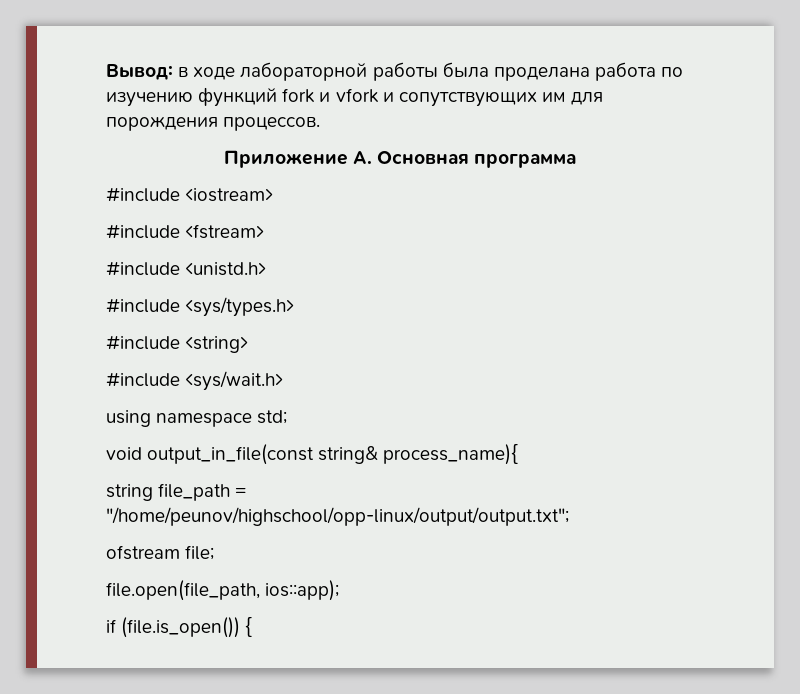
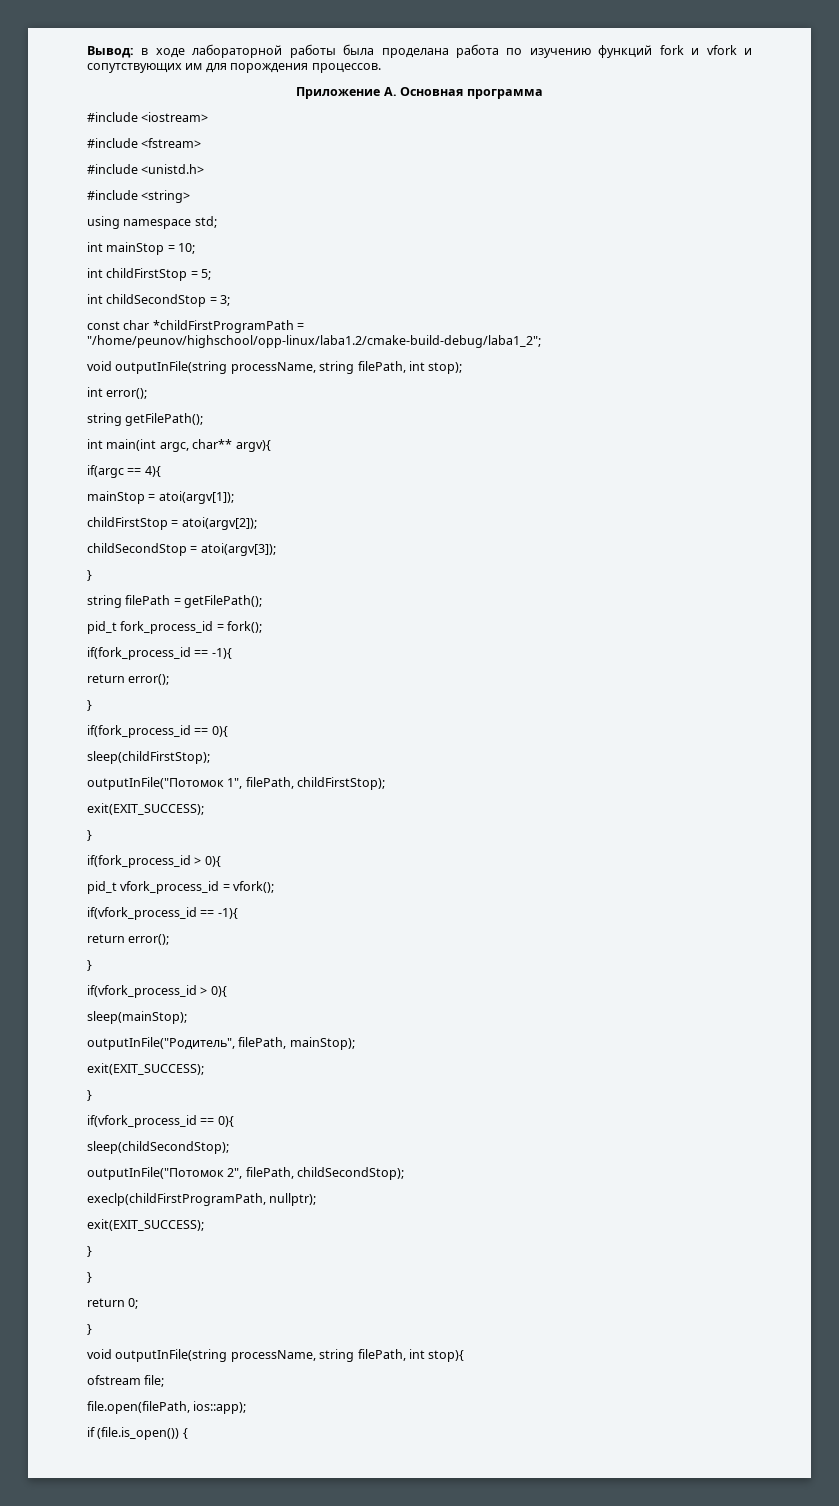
- #include <sys/types.h>
- #include <sys/wait.h>
- void output_in_file(const string& process_name){
- string file_path = "/home/peunov/highschool/opp-linux/output/output.txt";
+ int mainStop = 10;
+ int childFirstStop = 5;
+ int childSecondStop = 3;
+ const char *childFirstProgramPath = "/home/peunov/highschool/opp-linux/laba1.2/cmake-build-debug/laba1_2";
+ void outputInFile(string processName, string filePath, int stop);
+ int error();
+ string getFilePath();
+ int main(int argc, char** argv){
+ if(argc == 4){
+ mainStop = atoi(argv[1]);
+ childFirstStop = atoi(argv[2]);
+ childSecondStop = atoi(argv[3]);
+ }
+ string filePath = getFilePath();
+ pid_t fork_process_id = fork();
+ if(fork_process_id == -1){
+ return error();
+ }
+ if(fork_process_id == 0){
+ sleep(childFirstStop);
+ outputInFile("Потомок 1", filePath, childFirstStop);
+ exit(EXIT_SUCCESS);
+ }
+ if(fork_process_id > 0){
+ pid_t vfork_process_id = vfork();
+ if(vfork_process_id == -1){
+ return error();
+ }
+ if(vfork_process_id > 0){
+ sleep(mainStop);
+ outputInFile("Родитель", filePath, mainStop);
+ exit(EXIT_SUCCESS);
+ }
+ if(vfork_process_id == 0){
+ sleep(childSecondStop);
+ outputInFile("Потомок 2", filePath, childSecondStop);
+ execlp(childFirstProgramPath, nullptr);
+ exit(EXIT_SUCCESS);
+ }
+ }
+ return 0;
+ }
+ void outputInFile(string processName, string filePath, int stop){
- file.open(file_path, ios::app);
+ file.open(filePath, ios::app);

